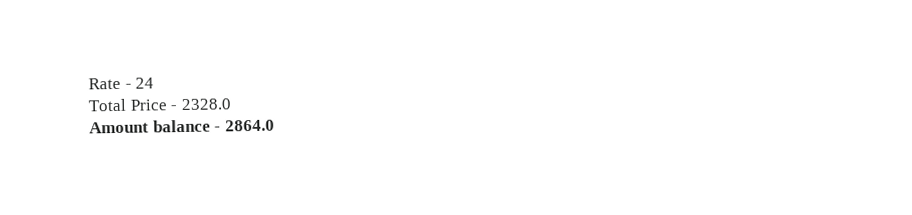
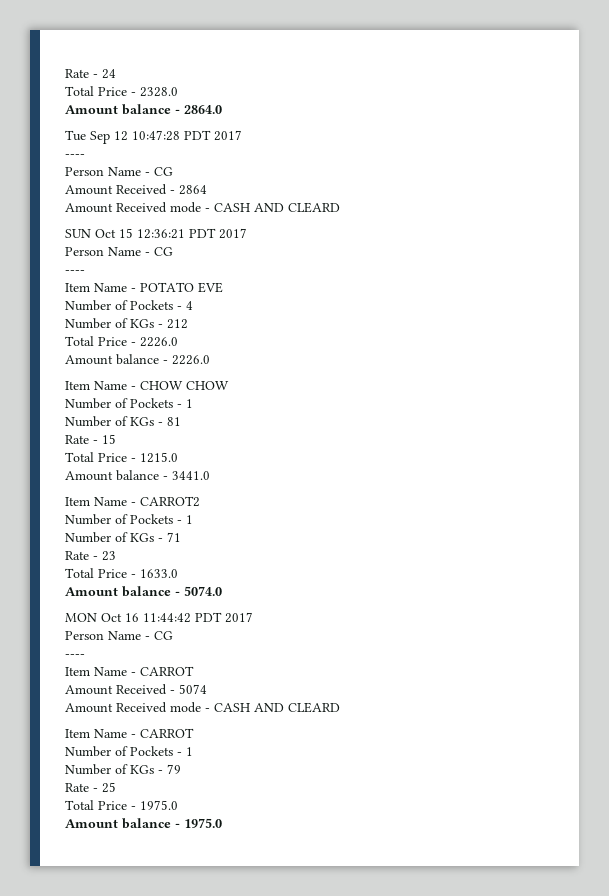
+ Tue Sep 12 10:47:28 PDT 2017
+ ----
+ Person Name - CG
+ Amount Received - 2864
+ Amount Received mode - CASH AND CLEARD
+ SUN Oct 15 12:36:21 PDT 2017
+ Person Name - CG
+ ----
+ Item Name - POTATO EVE
+ Number of Pockets - 4
+ Number of KGs - 212
+ Total Price - 2226.0
+ Amount balance - 2226.0
+ Item Name - CHOW CHOW
+ Number of Pockets - 1
+ Number of KGs - 81
+ Rate - 15
+ Total Price - 1215.0
+ Amount balance - 3441.0
+ Item Name - CARROT2
+ Number of Pockets - 1
+ Number of KGs - 71
+ Rate - 23
+ Total Price - 1633.0
+ Amount balance - 5074.0
+ MON Oct 16 11:44:42 PDT 2017
+ Person Name - CG
+ ----
+ Item Name - CARROT
+ Amount Received - 5074
+ Amount Received mode - CASH AND CLEARD
+ Item Name - CARROT
+ Number of Pockets - 1
+ Number of KGs - 79
+ Rate - 25
+ Total Price - 1975.0
+ Amount balance - 1975.0

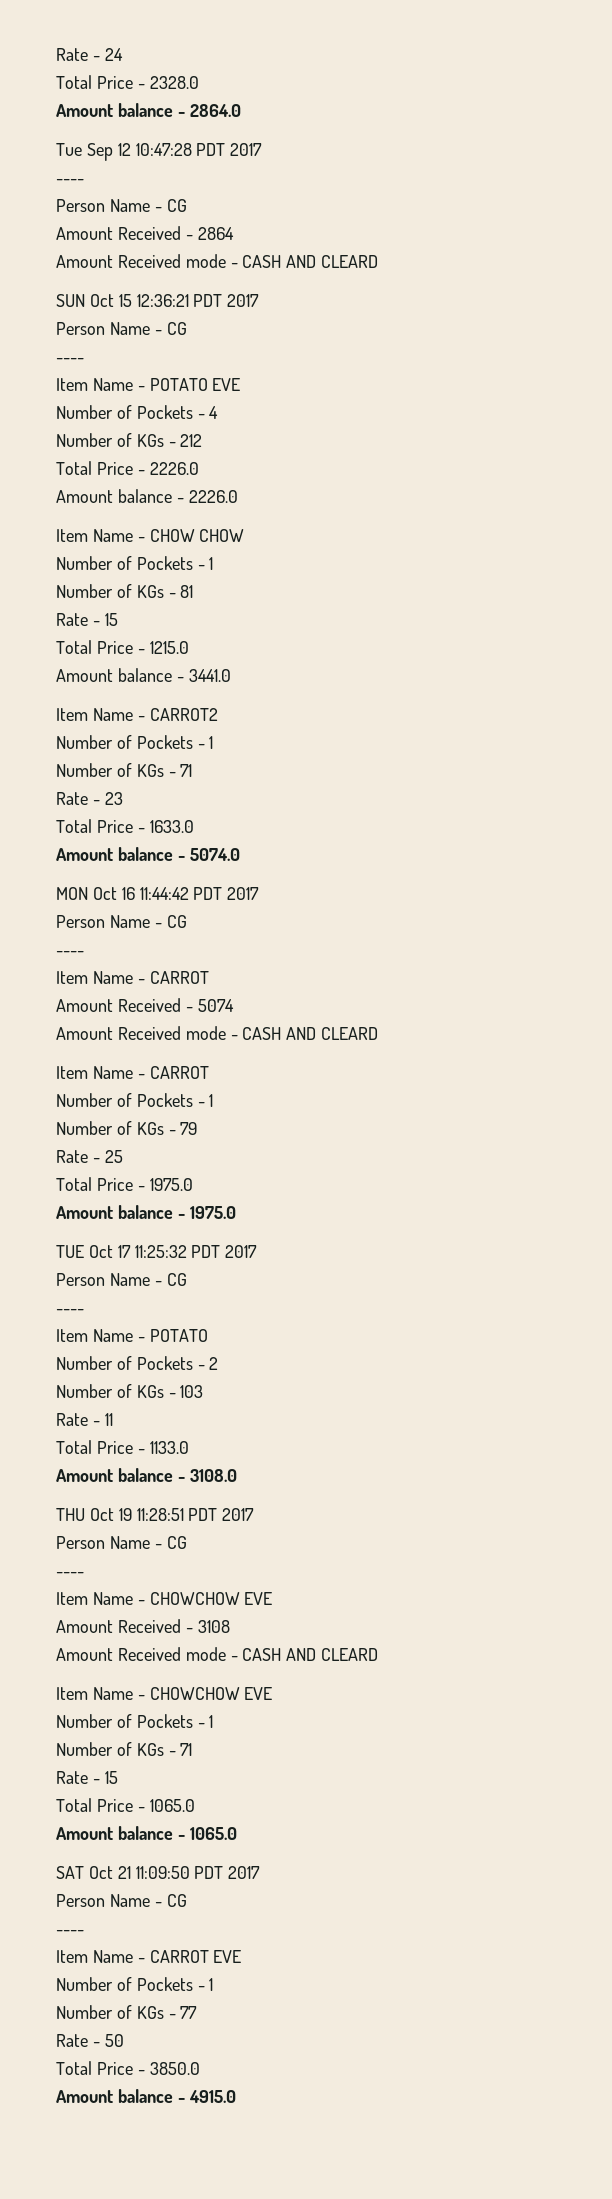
+ TUE Oct 17 11:25:32 PDT 2017
+ Person Name - CG
+ ----
+ Item Name - POTATO
+ Number of Pockets - 2
+ Number of KGs - 103
+ Rate - 11
+ Total Price - 1133.0
+ Amount balance - 3108.0
+ THU Oct 19 11:28:51 PDT 2017
+ Person Name - CG
+ ----
+ Item Name - CHOWCHOW EVE
+ Amount Received - 3108
+ Amount Received mode - CASH AND CLEARD
+ Item Name - CHOWCHOW EVE
+ Number of Pockets - 1
+ Number of KGs - 71
+ Rate - 15
+ Total Price - 1065.0
+ Amount balance - 1065.0
+ SAT Oct 21 11:09:50 PDT 2017
+ Person Name - CG
+ ----
+ Item Name - CARROT EVE
+ Number of Pockets - 1
+ Number of KGs - 77
+ Rate - 50
+ Total Price - 3850.0
+ Amount balance - 4915.0

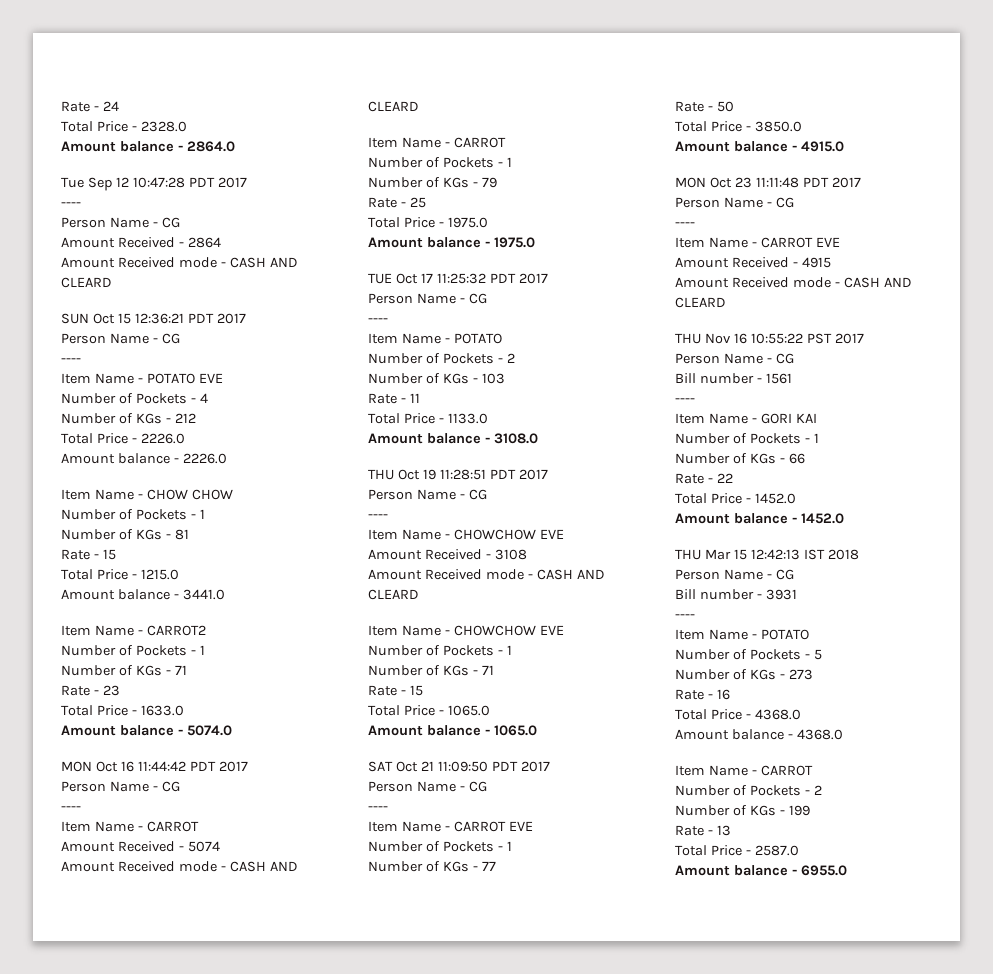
+ MON Oct 23 11:11:48 PDT 2017
+ Person Name - CG
+ ----
+ Item Name - CARROT EVE
+ Amount Received - 4915
+ Amount Received mode - CASH AND CLEARD
+ THU Nov 16 10:55:22 PST 2017
+ Person Name - CG
+ Bill number - 1561
+ ----
+ Item Name - GORI KAI
+ Number of Pockets - 1
+ Number of KGs - 66
+ Rate - 22
+ Total Price - 1452.0
+ Amount balance - 1452.0
+ THU Mar 15 12:42:13 IST 2018
+ Person Name - CG
+ Bill number - 3931
+ ----
+ Item Name - POTATO
+ Number of Pockets - 5
+ Number of KGs - 273
+ Rate - 16
+ Total Price - 4368.0
+ Amount balance - 4368.0
+ Item Name - CARROT
+ Number of Pockets - 2
+ Number of KGs - 199
+ Rate - 13
+ Total Price - 2587.0
+ Amount balance - 6955.0

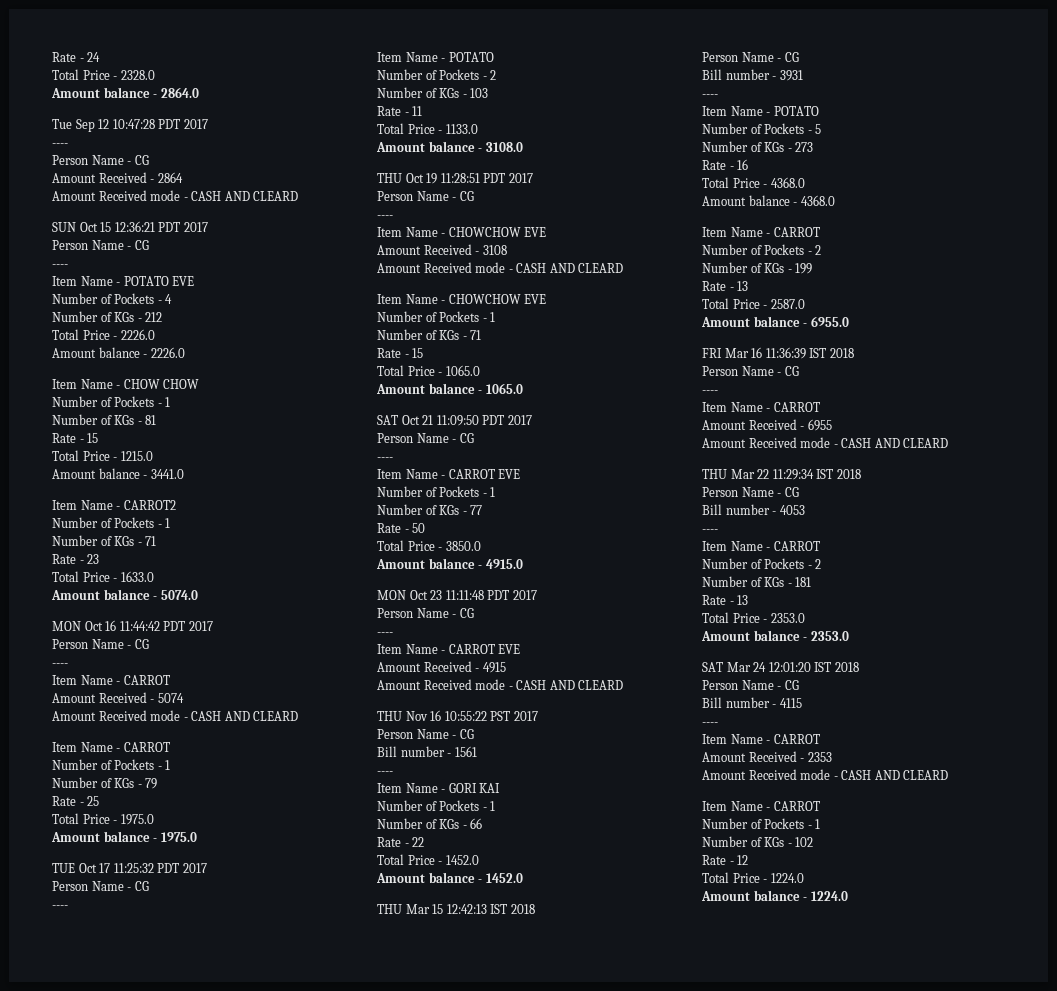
+ FRI Mar 16 11:36:39 IST 2018
+ Person Name - CG
+ ----
+ Item Name - CARROT
+ Amount Received - 6955
+ Amount Received mode - CASH AND CLEARD
+ THU Mar 22 11:29:34 IST 2018
+ Person Name - CG
+ Bill number - 4053
+ ----
+ Item Name - CARROT
+ Number of Pockets - 2
+ Number of KGs - 181
+ Rate - 13
+ Total Price - 2353.0
+ Amount balance - 2353.0
+ SAT Mar 24 12:01:20 IST 2018
+ Person Name - CG
+ Bill number - 4115
+ ----
+ Item Name - CARROT
+ Amount Received - 2353
+ Amount Received mode - CASH AND CLEARD
+ Item Name - CARROT
+ Number of Pockets - 1
+ Number of KGs - 102
+ Rate - 12
+ Total Price - 1224.0
+ Amount balance - 1224.0

